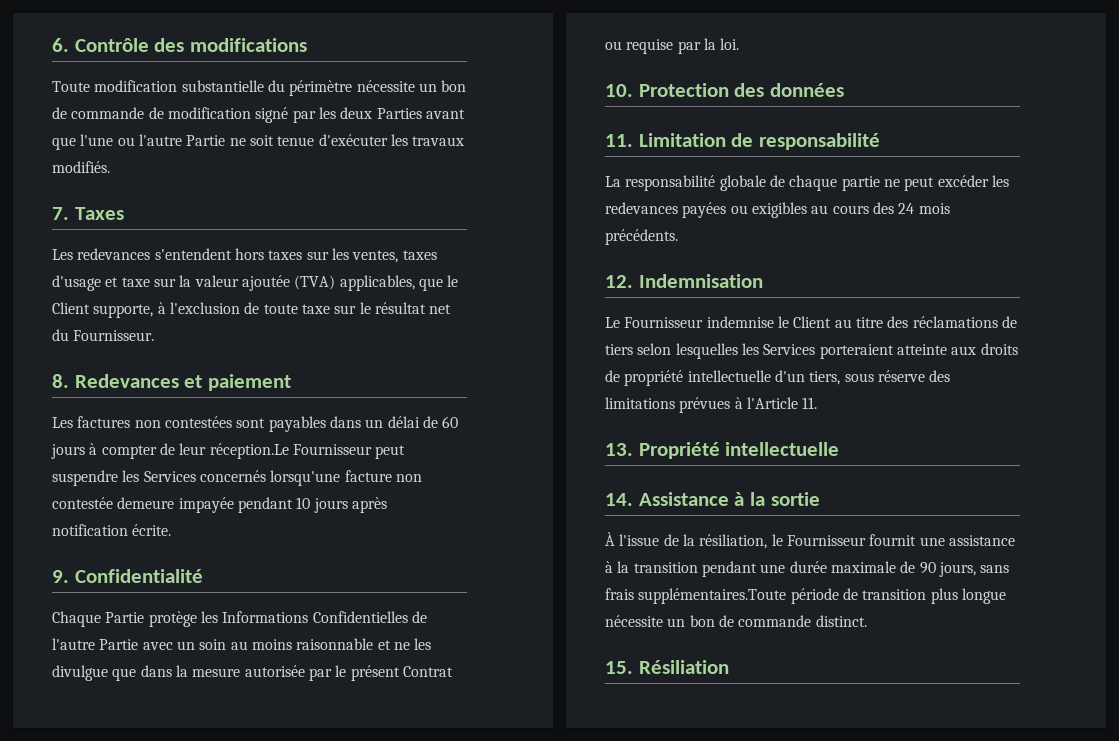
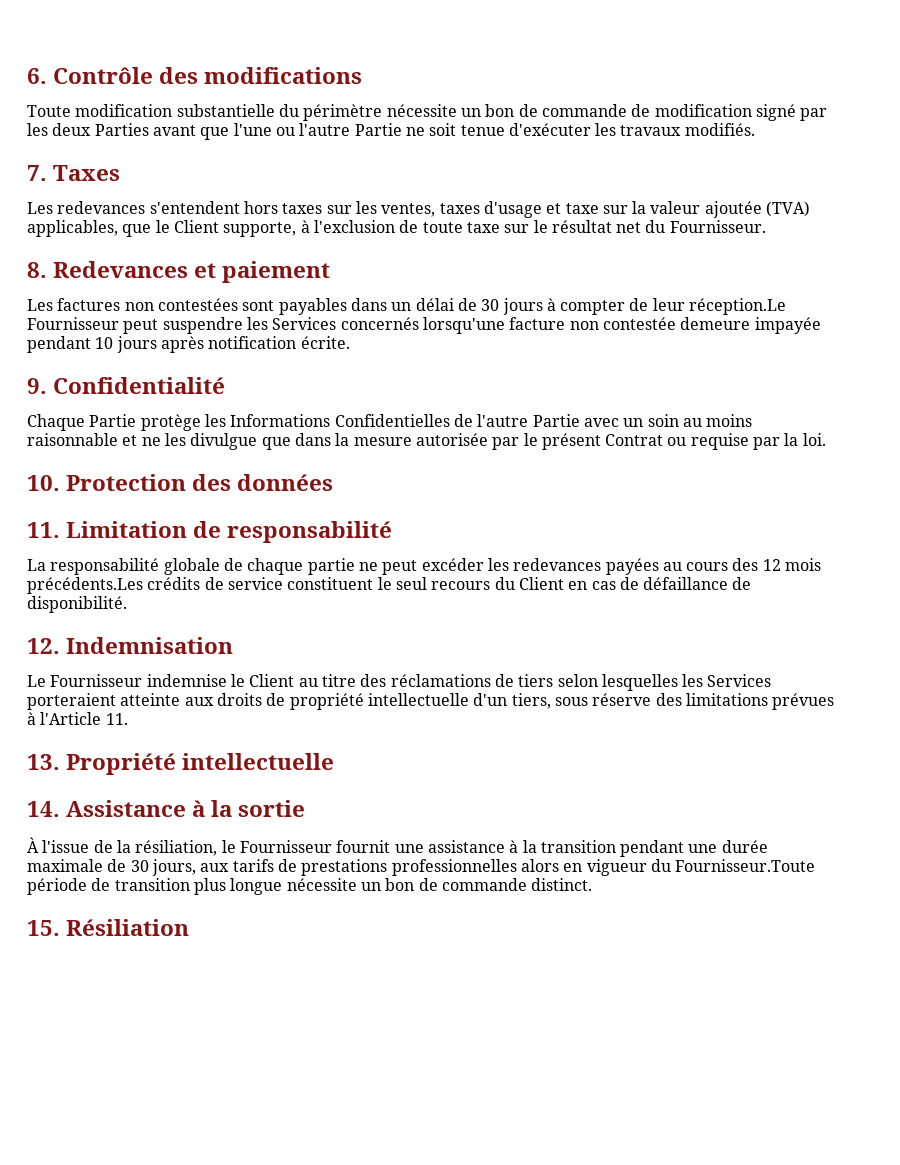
- Les factures non contestées sont payables dans un délai de 60 jours à compter de leur réception.Le Fournisseur peut suspendre les Services concernés lorsqu'une facture non contestée demeure impayée pendant 10 jours après notification écrite.
+ Les factures non contestées sont payables dans un délai de 30 jours à compter de leur réception.Le Fournisseur peut suspendre les Services concernés lorsqu'une facture non contestée demeure impayée pendant 10 jours après notification écrite.
- La responsabilité globale de chaque partie ne peut excéder les redevances payées ou exigibles au cours des 24 mois précédents.
+ La responsabilité globale de chaque partie ne peut excéder les redevances payées au cours des 12 mois précédents.Les crédits de service constituent le seul recours du Client en cas de défaillance de disponibilité.
- À l'issue de la résiliation, le Fournisseur fournit une assistance à la transition pendant une durée maximale de 90 jours, sans frais supplémentaires.Toute période de transition plus longue nécessite un bon de commande distinct.
+ À l'issue de la résiliation, le Fournisseur fournit une assistance à la transition pendant une durée maximale de 30 jours, aux tarifs de prestations professionnelles alors en vigueur du Fournisseur.Toute période de transition plus longue nécessite un bon de commande distinct.

